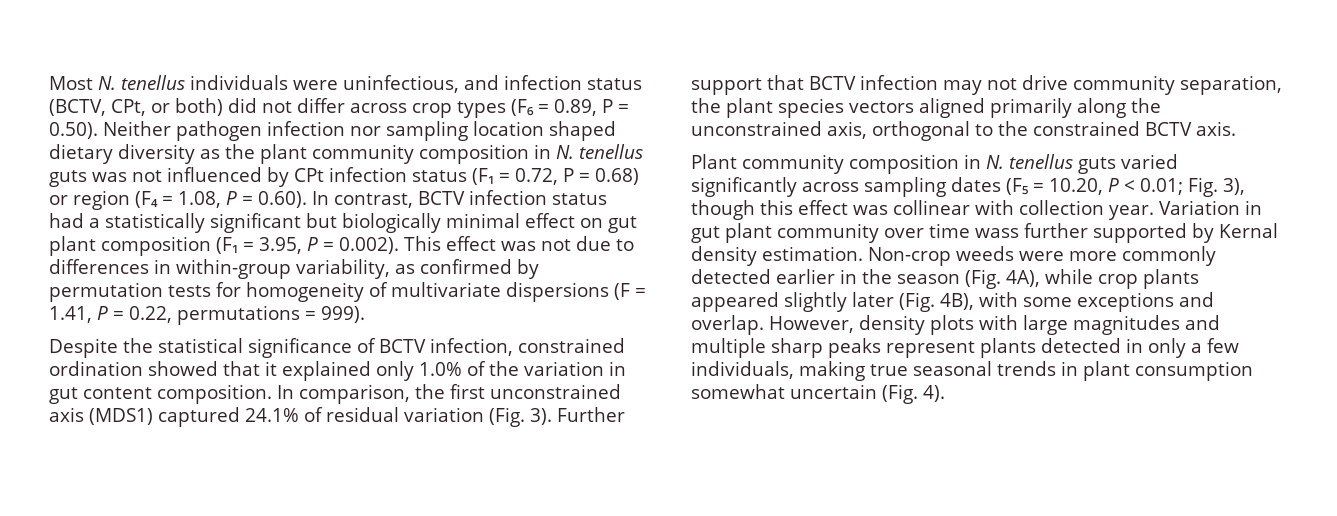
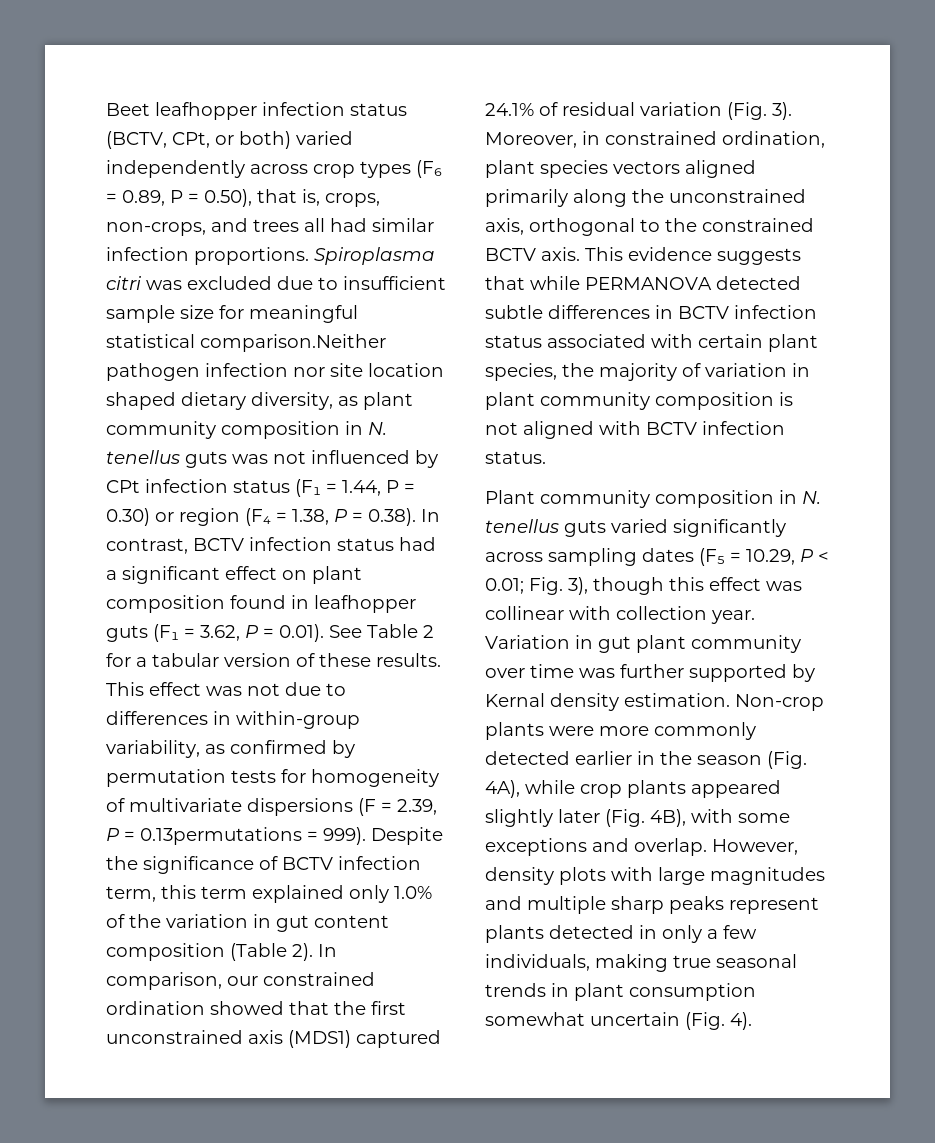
- Most N. tenellus individuals were uninfectious, and infection status (BCTV, CPt, or both) did not differ across crop types (F₆ = 0.89, P = 0.50). Neither pathogen infection nor sampling location shaped dietary diversity as the plant community composition in N. tenellus guts was not influenced by CPt infection status (F₁ = 0.72, P = 0.68) or region (F₄ = 1.08, P = 0.60). In contrast, BCTV infection status had a statistically significant but biologically minimal effect on gut plant composition (F₁ = 3.95, P = 0.002). This effect was not due to differences in within-group variability, as confirmed by permutation tests for homogeneity of multivariate dispersions (F = 1.41, P = 0.22, permutations = 999).
- Despite the statistical significance of BCTV infection, constrained ordination showed that it explained only 1.0% of the variation in gut content composition. In comparison, the first unconstrained axis (MDS1) captured 24.1% of residual variation (Fig. 3).
+ Beet leafhopper infection status (BCTV, CPt, or both) varied independently across crop types (F₆ = 0.89, P = 0.50), that is, crops, non-crops, and trees all had similar infection proportions. Spiroplasma citri was excluded due to insufficient sample size for meaningful statistical comparison.Neither pathogen infection nor site location shaped dietary diversity, as plant community composition in N. tenellus guts was not influenced by CPt infection status (F₁ = 1.44, P = 0.30) or region (F₄ = 1.38, P = 0.38). In contrast, BCTV infection status had a significant effect on plant composition found in leafhopper guts (F₁ = 3.62, P = 0.01). See Table 2 for a tabular version of these results. This effect was not due to differences in within-group variability, as confirmed by permutation tests for homogeneity of multivariate dispersions (F = 2.39, P = 0.13permutations = 999). Despite the significance of BCTV infection term, this term explained only 1.0% of the variation in gut content composition (Table 2). In comparison, our constrained ordination showed that the first unconstrained axis (MDS1) captured 24.1% of residual variation (Fig. 3).
- Further support that BCTV infection may not drive community separation, the plant species vectors aligned primarily along the unconstrained axis, orthogonal to the constrained BCTV axis.
+ Moreover, in constrained ordination, plant species vectors aligned primarily along the unconstrained axis, orthogonal to the constrained BCTV axis. This evidence suggests that while PERMANOVA detected subtle differences in BCTV infection status associated with certain plant species, the majority of variation in plant community composition is not aligned with BCTV infection status.
- Plant community composition in N. tenellus guts varied significantly across sampling dates (F₅ = 10.20, P < 0.01; Fig. 3), though this effect was collinear with collection year.
+ Plant community composition in N. tenellus guts varied significantly across sampling dates (F₅ = 10.29, P < 0.01; Fig. 3), though this effect was collinear with collection year.
- Variation in gut plant community over time wass further supported by Kernal density estimation.
+ Variation in gut plant community over time was further supported by Kernal density estimation.
- Non-crop weeds were more commonly detected earlier in the season (Fig. 4A), while crop plants appeared slightly later (Fig. 4B), with some exceptions and overlap.
+ Non-crop plants were more commonly detected earlier in the season (Fig. 4A), while crop plants appeared slightly later (Fig. 4B), with some exceptions and overlap.

